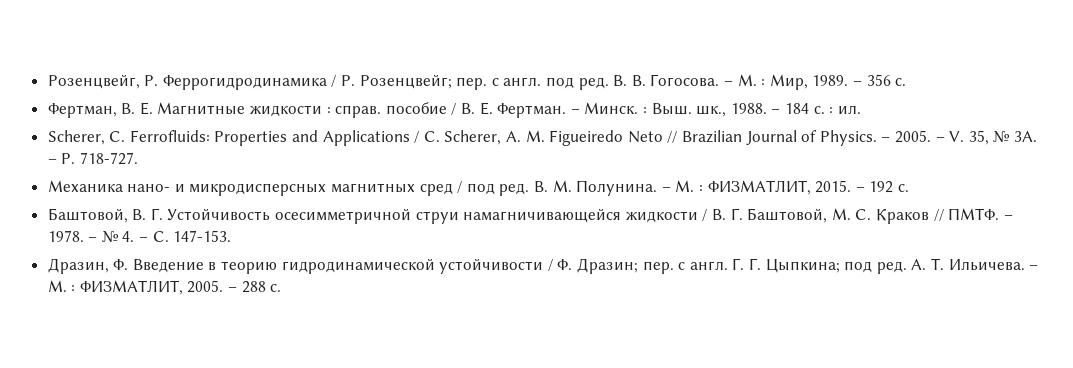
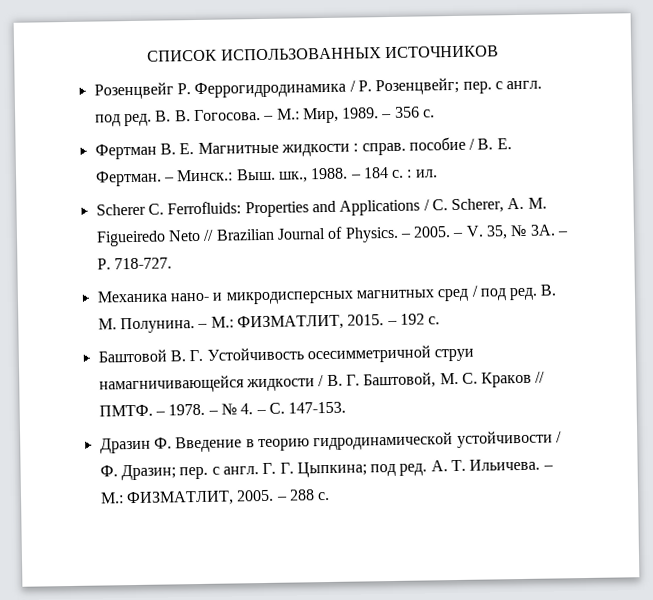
- Розенцвейг, Р. Феррогидродинамика / Р. Розенцвейг; пер. с англ. под ред.
+ СПИСОК ИСПОЛЬЗОВАННЫХ ИСТОЧНИКОВ
+ Розенцвейг Р. Феррогидродинамика / Р. Розенцвейг; пер. с англ. под ред.
- – М. : Мир, 1989.
+ – М.: Мир, 1989.
- Фертман, В. Е. Магнитные жидкости : справ. пособие / В. Е. Фертман.
+ Фертман В. Е. Магнитные жидкости : справ. пособие / В. Е. Фертман.
- – Минск. : Выш. шк., 1988.
+ – Минск.: Выш. шк., 1988.
- Scherer, C. Ferrofluids: Properties and Applications / C. Scherer, A. M. Figueiredo Neto // Brazilian Journal of Physics.
+ Scherer C. Ferrofluids: Properties and Applications / C. Scherer, A. M. Figueiredo Neto // Brazilian Journal of Physics.
- – М. : ФИЗМАТЛИТ, 2015.
+ – М.: ФИЗМАТЛИТ, 2015.
- Баштовой, В. Г. Устойчивость осесимметричной струи намагничивающейся жидкости / В. Г. Баштовой, М. С. Краков // ПМТФ.
+ Баштовой В. Г. Устойчивость осесимметричной струи намагничивающейся жидкости / В. Г. Баштовой, М. С. Краков // ПМТФ.
- Дразин, Ф. Введение в теорию гидродинамической устойчивости / Ф. Дразин; пер. с англ.
+ Дразин Ф. Введение в теорию гидродинамической устойчивости / Ф. Дразин; пер. с англ.
- – М. : ФИЗМАТЛИТ, 2005.
+ – М.: ФИЗМАТЛИТ, 2005.

